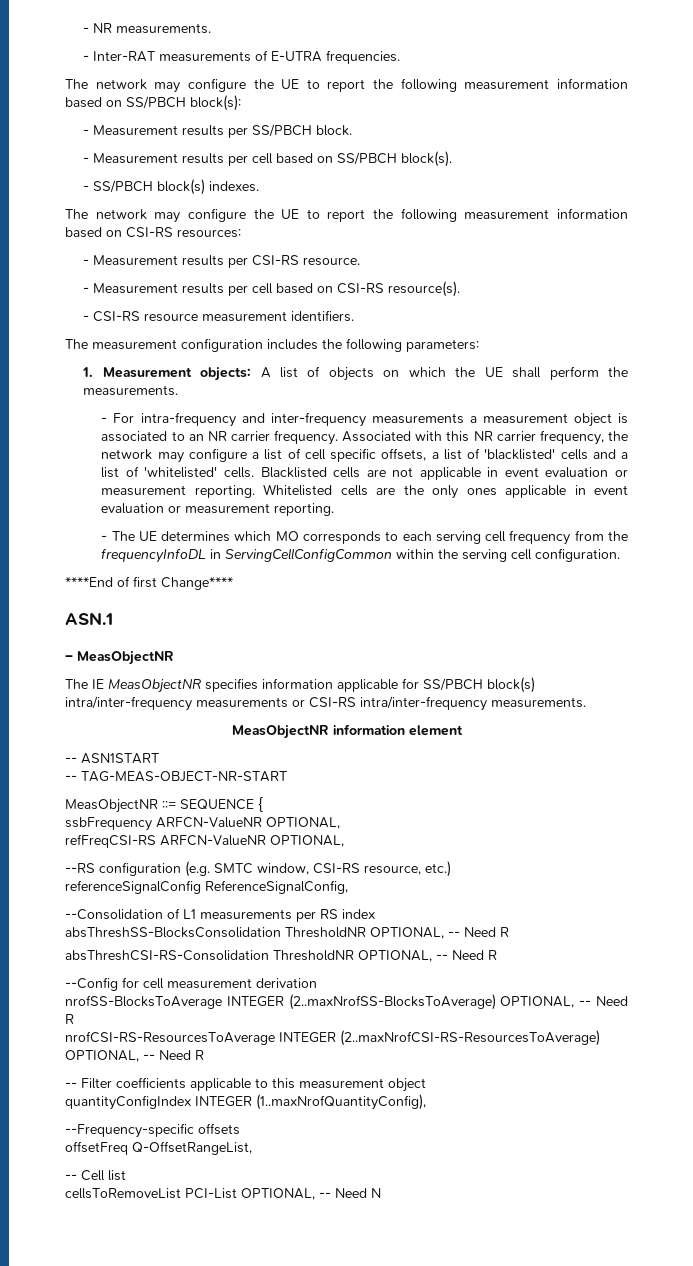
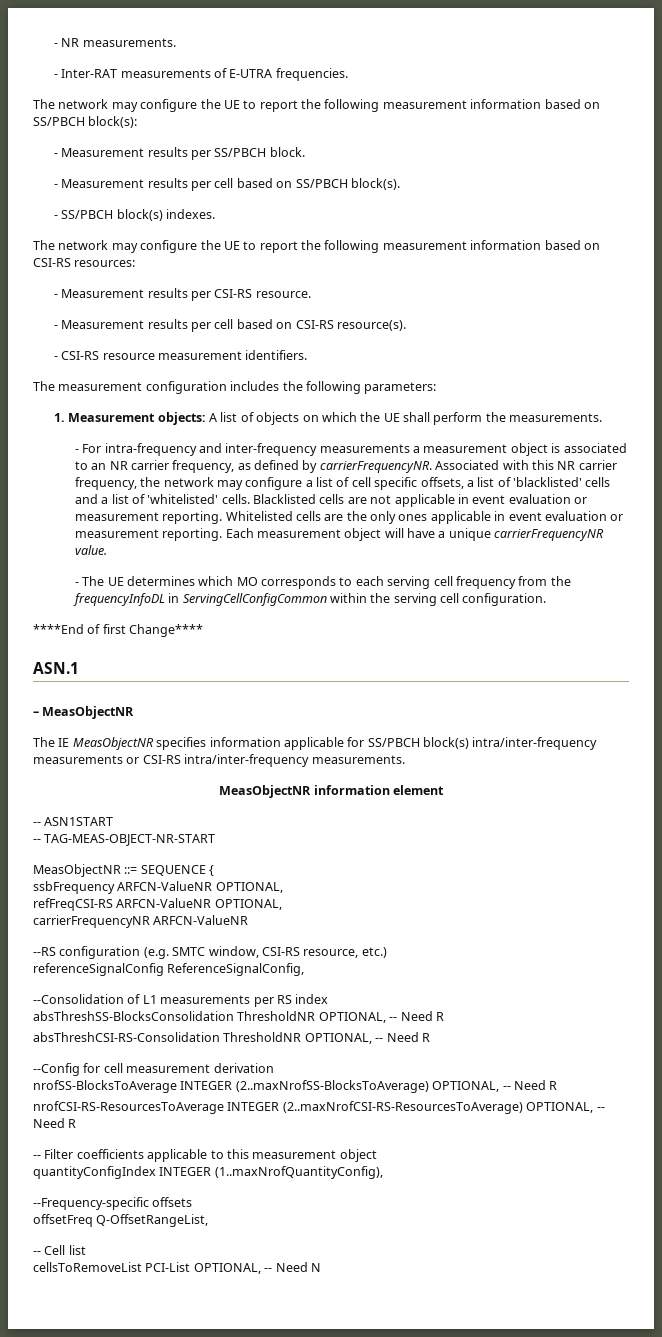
- - For intra-frequency and inter-frequency measurements a measurement object is associated to an NR carrier frequency.
+ - For intra-frequency and inter-frequency measurements a measurement object is associated to an NR carrier frequency, as defined by carrierFrequencyNR.
+ Each measurement object will have a unique carrierFrequencyNR value.
+ carrierFrequencyNR ARFCN-ValueNR

